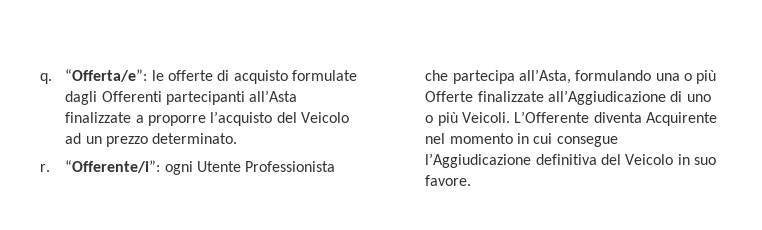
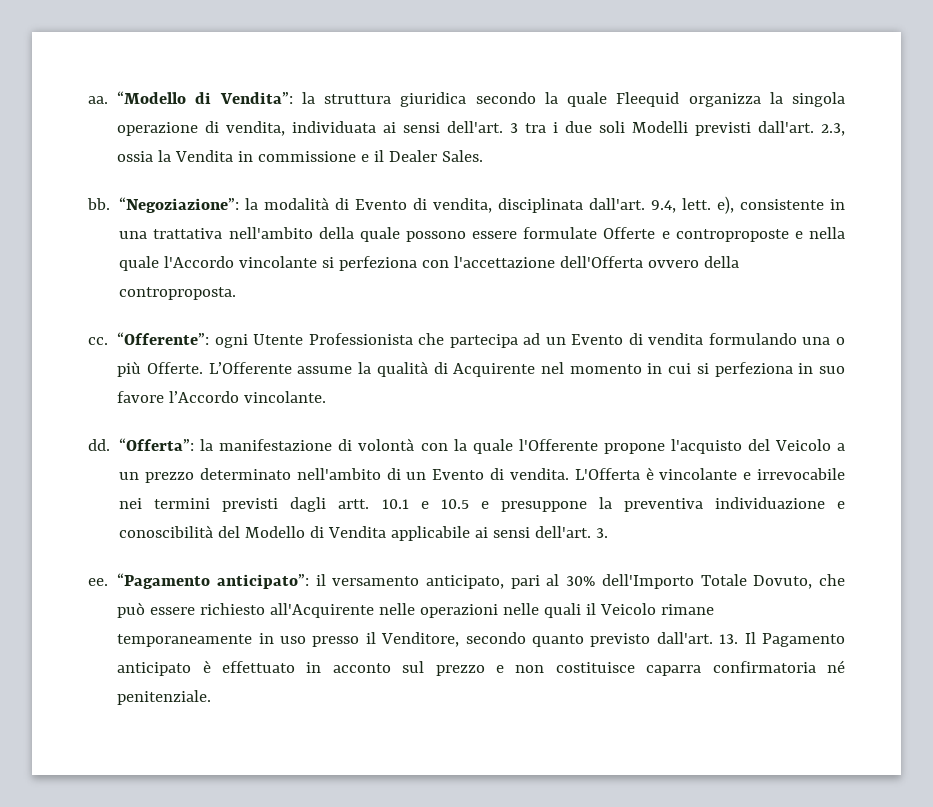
- q. “Offerta/e”: le offerte di acquisto formulate dagli Offerenti partecipanti all’Asta finalizzate a proporre l’acquisto del Veicolo ad un prezzo determinato.
- r. “Offerente/i”: ogni Utente Professionista che partecipa all’Asta, formulando una o più Offerte finalizzate all’Aggiudicazione di uno o più Veicoli. L’Offerente diventa Acquirente nel momento in cui consegue l’Aggiudicazione definitiva del Veicolo in suo favore.
+ aa. “Modello di Vendita”: la struttura giuridica secondo la quale Fleequid organizza la singola operazione di vendita, individuata ai sensi dell'art. 3 tra i due soli Modelli previsti dall'art. 2.3, ossia la Vendita in commissione e il Dealer Sales.
+ bb. “Negoziazione”: la modalità di Evento di vendita, disciplinata dall'art. 9.4, lett. e), consistente in una trattativa nell'ambito della quale possono essere formulate Offerte e controproposte e nella quale l'Accordo vincolante si perfeziona con l'accettazione dell'Offerta ovvero della controproposta.
+ cc. “Offerente”: ogni Utente Professionista che partecipa ad un Evento di vendita formulando una o più Offerte. L’Offerente assume la qualità di Acquirente nel momento in cui si perfeziona in suo favore l’Accordo vincolante.
+ dd. “Offerta”: la manifestazione di volontà con la quale l'Offerente propone l'acquisto del Veicolo a un prezzo determinato nell'ambito di un Evento di vendita. L'Offerta è vincolante e irrevocabile nei termini previsti dagli artt. 10.1 e 10.5 e presuppone la preventiva individuazione e conoscibilità del Modello di Vendita applicabile ai sensi dell'art. 3.
+ ee. “Pagamento anticipato”: il versamento anticipato, pari al 30% dell'Importo Totale Dovuto, che può essere richiesto all'Acquirente nelle operazioni nelle quali il Veicolo rimane temporaneamente in uso presso il Venditore, secondo quanto previsto dall'art. 13. Il Pagamento anticipato è effettuato in acconto sul prezzo e non costituisce caparra confirmatoria né penitenziale.

